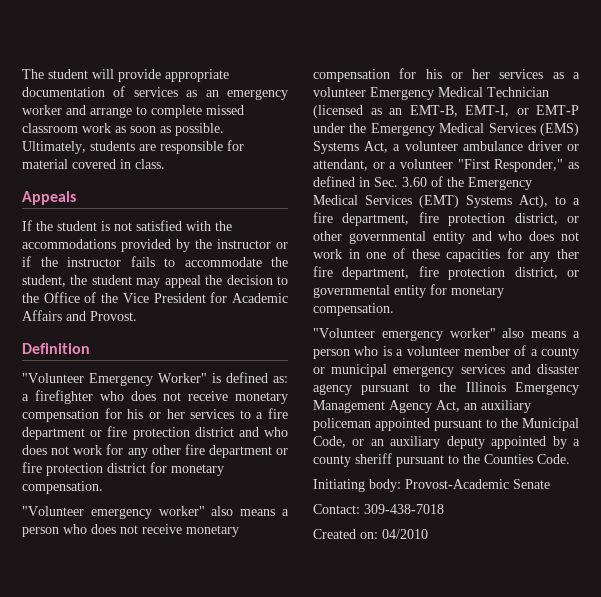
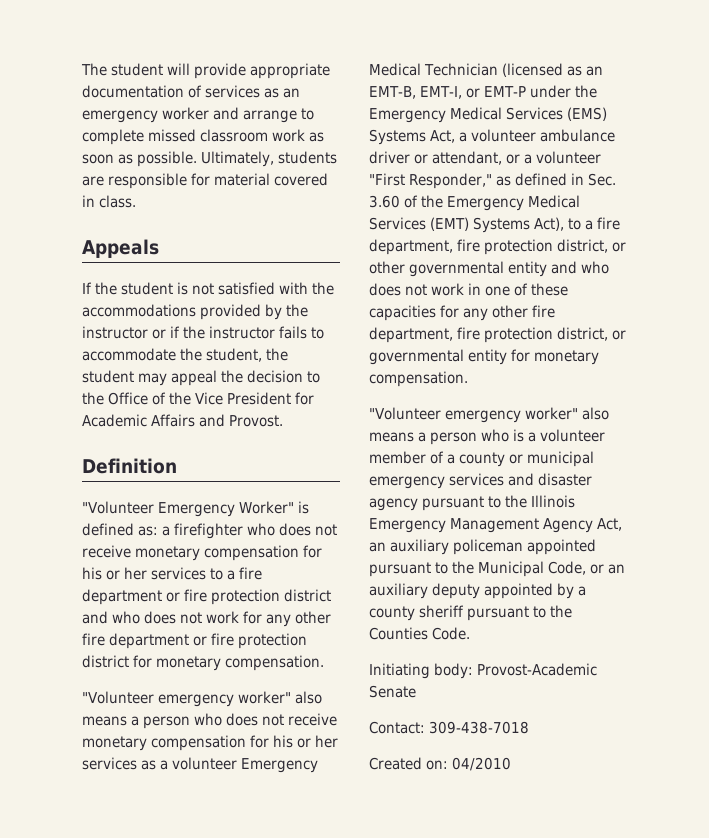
- "Volunteer emergency worker" also means a person who does not receive monetary compensation for his or her services as a volunteer Emergency Medical Technician (licensed as an EMT-B, EMT-I, or EMT-P under the Emergency Medical Services (EMS) Systems Act, a volunteer ambulance driver or attendant, or a volunteer "First Responder," as defined in Sec. 3.60 of the Emergency Medical Services (EMT) Systems Act), to a fire department, fire protection district, or other governmental entity and who does not work in one of these capacities for any ther fire department, fire protection district, or governmental entity for monetary compensation.
+ "Volunteer emergency worker" also means a person who does not receive monetary compensation for his or her services as a volunteer Emergency Medical Technician (licensed as an EMT-B, EMT-I, or EMT-P under the Emergency Medical Services (EMS) Systems Act, a volunteer ambulance driver or attendant, or a volunteer "First Responder," as defined in Sec. 3.60 of the Emergency Medical Services (EMT) Systems Act), to a fire department, fire protection district, or other governmental entity and who does not work in one of these capacities for any other fire department, fire protection district, or governmental entity for monetary compensation.

